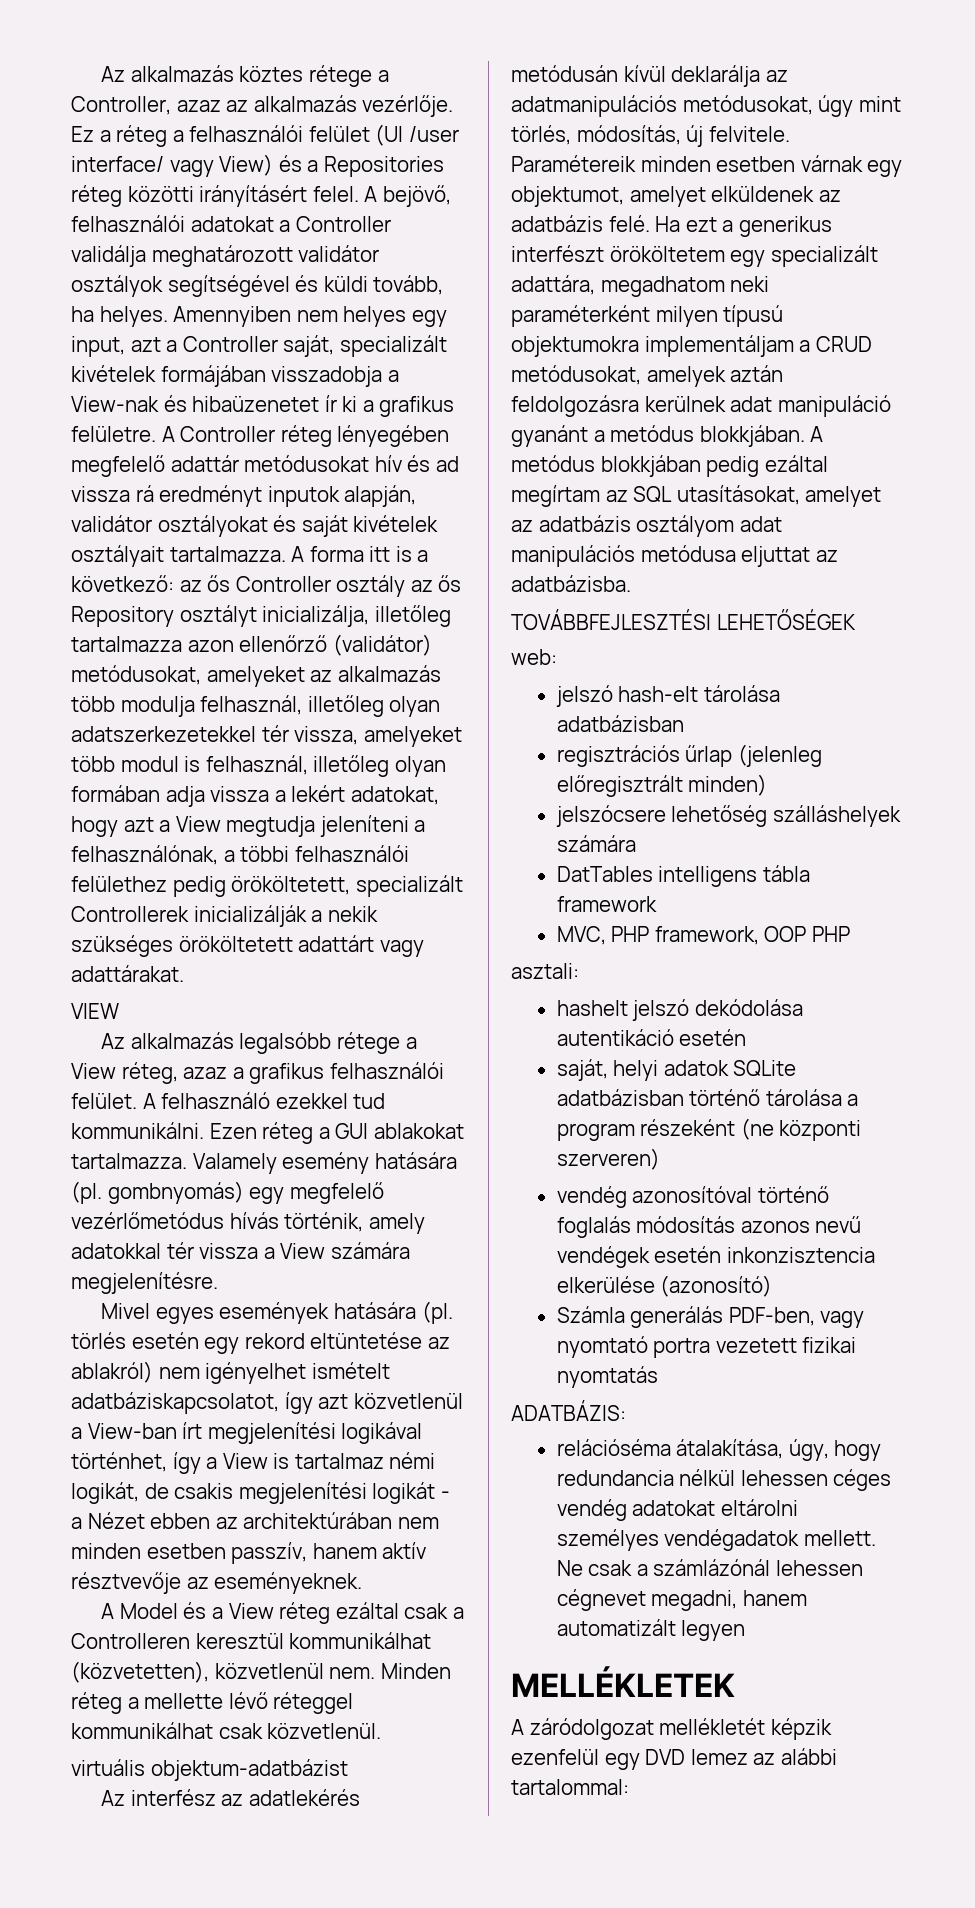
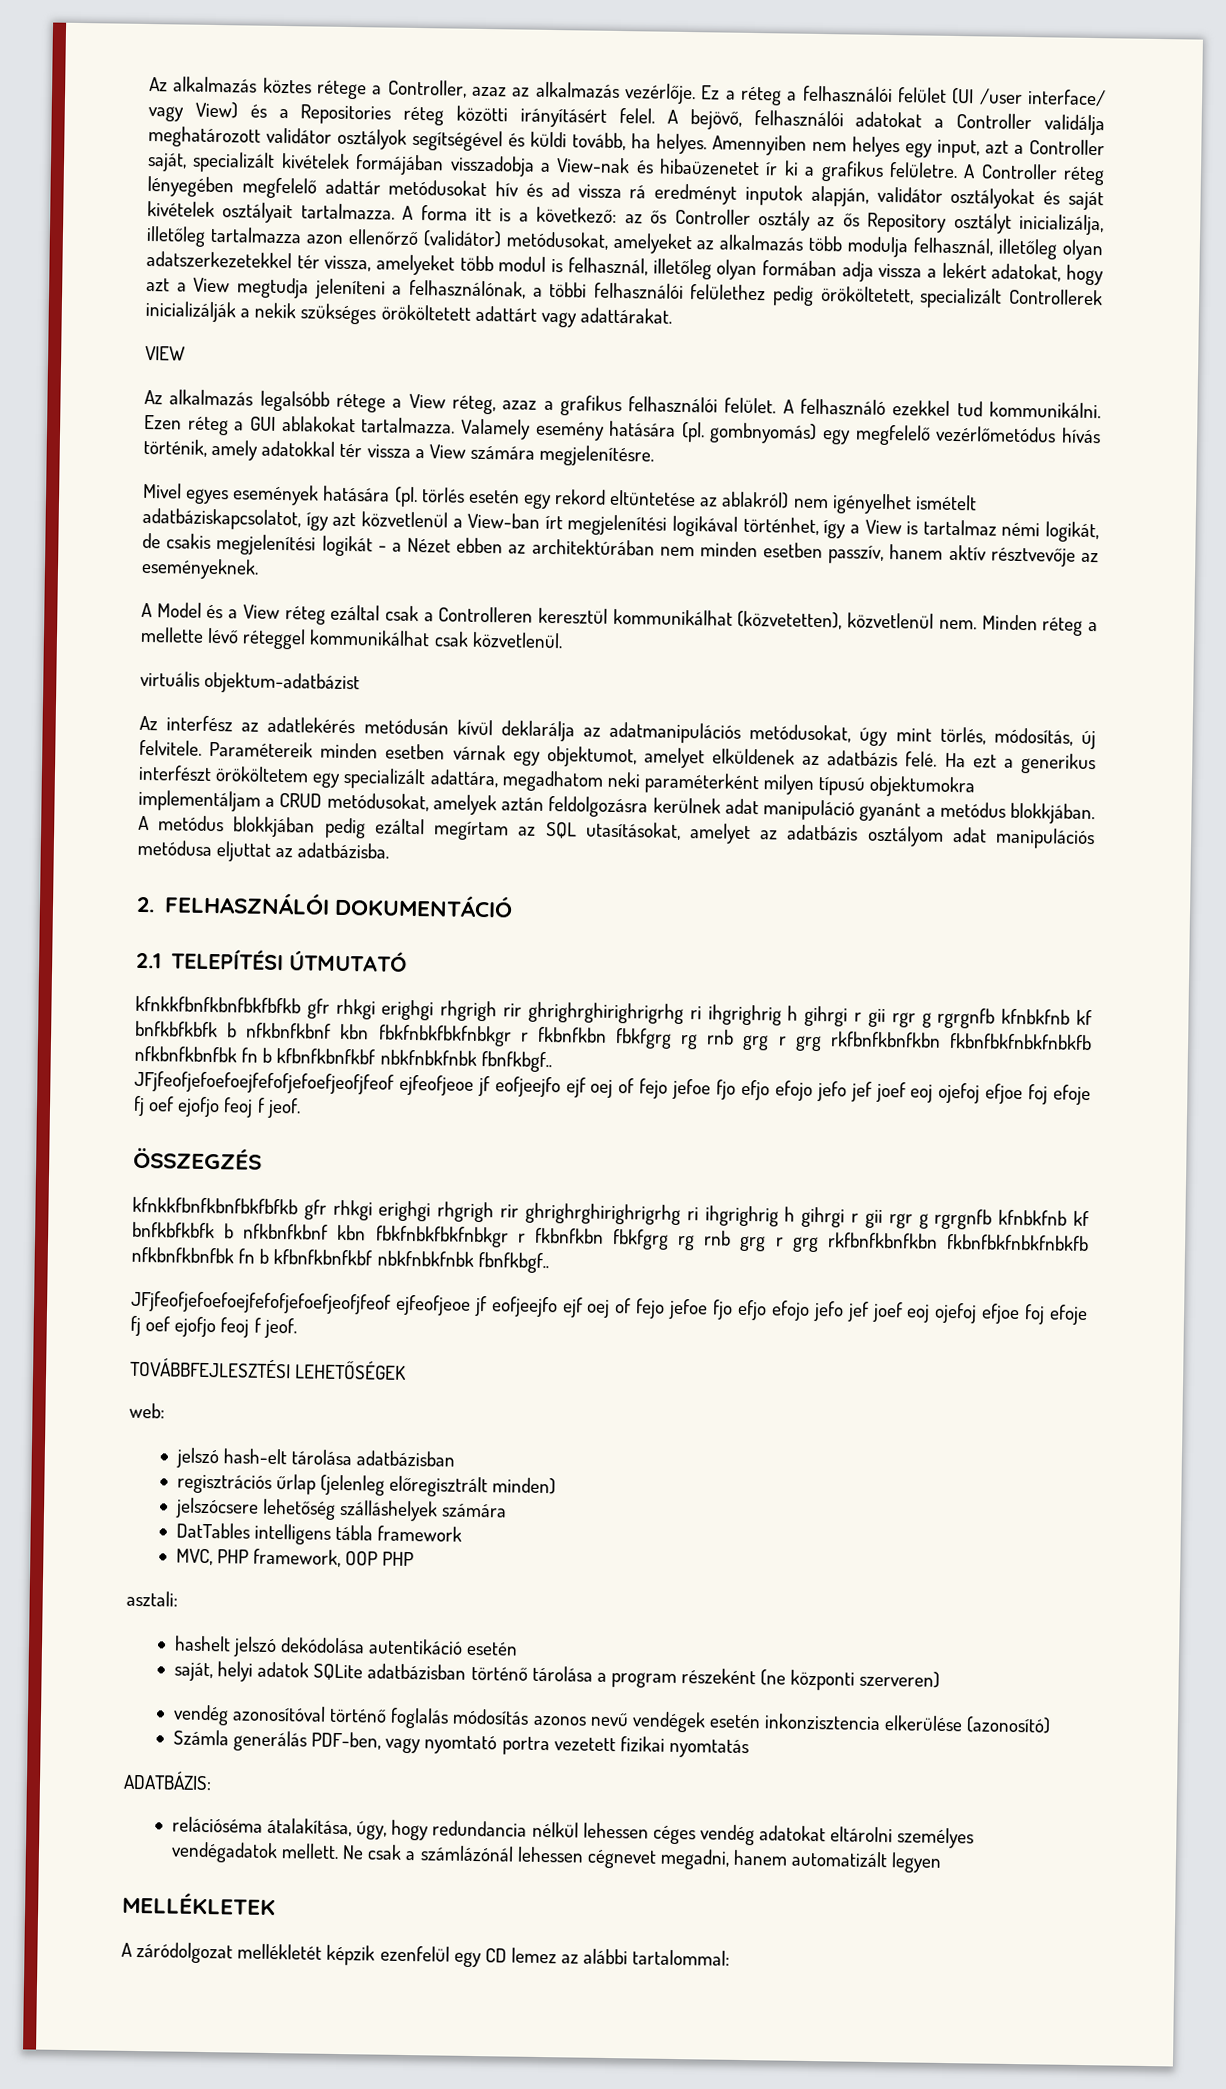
+ 2. FELHASZNÁLÓI DOKUMENTÁCIÓ
+ 2.1 TELEPÍTÉSI ÚTMUTATÓ
+ kfnkkfbnfkbnfbkfbfkb gfr rhkgi erighgi rhgrigh rir ghrighrghirighrigrhg ri ihgrighrig h gihrgi r gii rgr g rgrgnfb kfnbkfnb kf bnfkbfkbfk b nfkbnfkbnf kbn fbkfnbkfbkfnbkgr r fkbnfkbn fbkfgrg rg rnb grg r grg rkfbnfkbnfkbn fkbnfbkfnbkfnbkfb nfkbnfkbnfbk fn b kfbnfkbnfkbf nbkfnbkfnbk fbnfkbgf..
+ JFjfeofjefoefoejfefofjefoefjeofjfeof ejfeofjeoe jf eofjeejfo ejf oej of fejo jefoe fjo efjo efojo jefo jef joef eoj ojefoj efjoe foj efoje fj oef ejofjo feoj f jeof.
+ ÖSSZEGZÉS
+ kfnkkfbnfkbnfbkfbfkb gfr rhkgi erighgi rhgrigh rir ghrighrghirighrigrhg ri ihgrighrig h gihrgi r gii rgr g rgrgnfb kfnbkfnb kf bnfkbfkbfk b nfkbnfkbnf kbn fbkfnbkfbkfnbkgr r fkbnfkbn fbkfgrg rg rnb grg r grg rkfbnfkbnfkbn fkbnfbkfnbkfnbkfb nfkbnfkbnfbk fn b kfbnfkbnfkbf nbkfnbkfnbk fbnfkbgf..
+ JFjfeofjefoefoejfefofjefoefjeofjfeof ejfeofjeoe jf eofjeejfo ejf oej of fejo jefoe fjo efjo efojo jefo jef joef eoj ojefoj efjoe foj efoje fj oef ejofjo feoj f jeof.
- A záródolgozat mellékletét képzik ezenfelül egy DVD lemez az alábbi tartalommal:
+ A záródolgozat mellékletét képzik ezenfelül egy CD lemez az alábbi tartalommal:

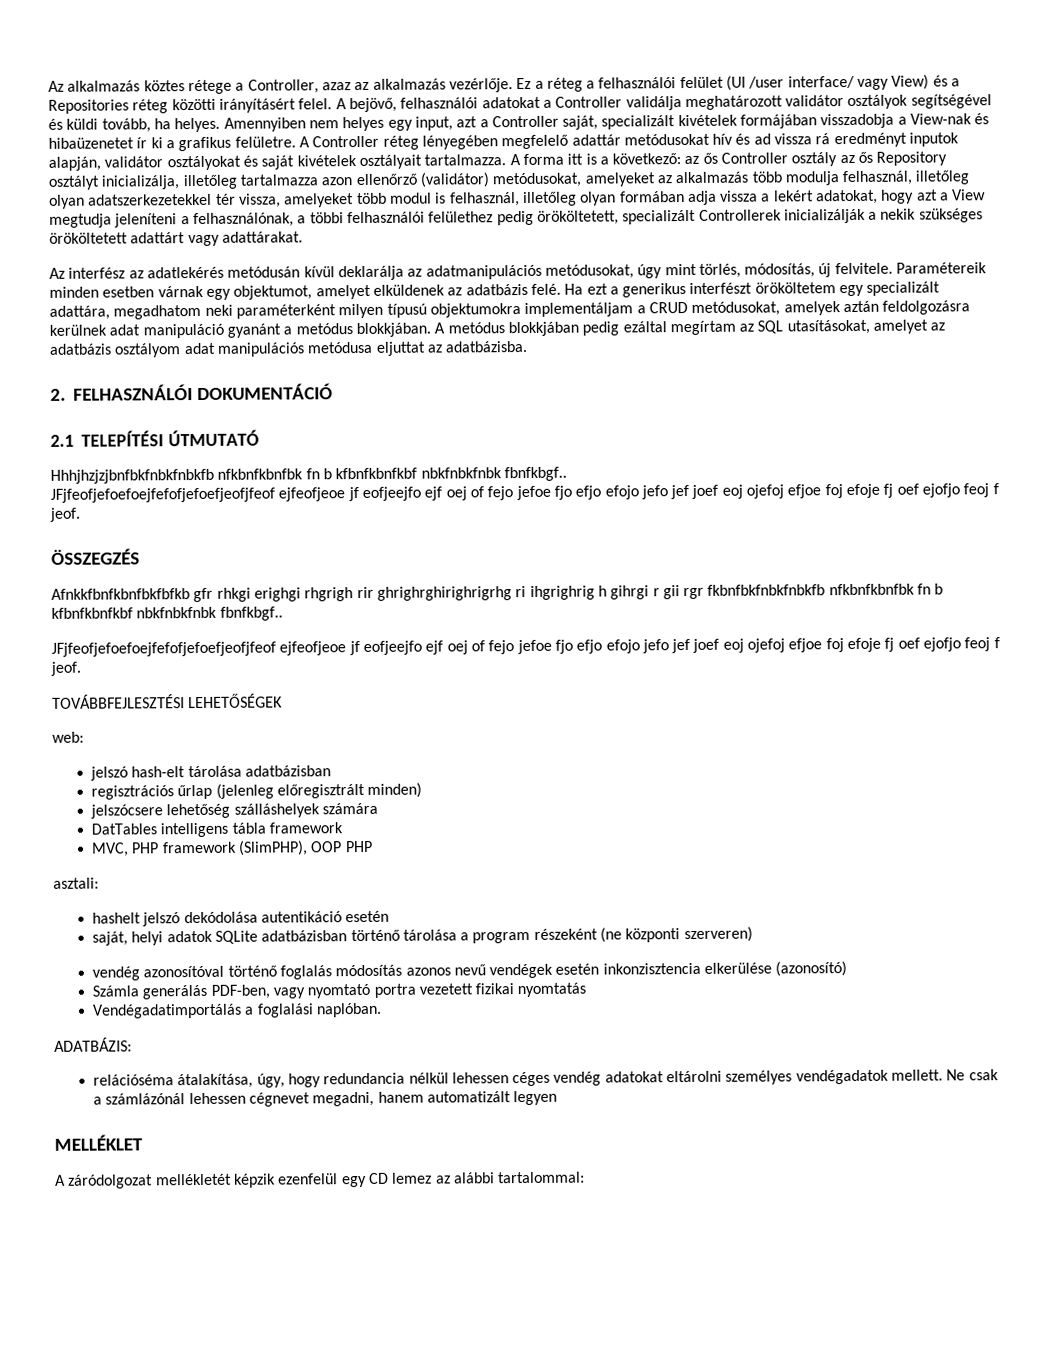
- VIEW
- Az alkalmazás legalsóbb rétege a View réteg, azaz a grafikus felhasználói felület. A felhasználó ezekkel tud kommunikálni. Ezen réteg a GUI ablakokat tartalmazza. Valamely esemény hatására (pl. gombnyomás) egy megfelelő vezérlőmetódus hívás történik, amely adatokkal tér vissza a View számára megjelenítésre.
- Mivel egyes események hatására (pl. törlés esetén egy rekord eltüntetése az ablakról) nem igényelhet ismételt adatbáziskapcsolatot, így azt közvetlenül a View-ban írt megjelenítési logikával történhet, így a View is tartalmaz némi logikát, de csakis megjelenítési logikát - a Nézet ebben az architektúrában nem minden esetben passzív, hanem aktív résztvevője az eseményeknek.
- A Model és a View réteg ezáltal csak a Controlleren keresztül kommunikálhat (közvetetten), közvetlenül nem. Minden réteg a mellette lévő réteggel kommunikálhat csak közvetlenül.
- virtuális objektum-adatbázist
  2.1 TELEPÍTÉSI ÚTMUTATÓ
- kfnkkfbnfkbnfbkfbfkb gfr rhkgi erighgi rhgrigh rir ghrighrghirighrigrhg ri ihgrighrig h gihrgi r gii rgr g rgrgnfb kfnbkfnb kf bnfkbfkbfk b nfkbnfkbnf kbn fbkfnbkfbkfnbkgr r fkbnfkbn fbkfgrg rg rnb grg r grg rkfbnfkbnfkbn fkbnfbkfnbkfnbkfb nfkbnfkbnfbk fn b kfbnfkbnfkbf nbkfnbkfnbk fbnfkbgf..
+ Hhhjhzjzjbnfbkfnbkfnbkfb nfkbnfkbnfbk fn b kfbnfkbnfkbf nbkfnbkfnbk fbnfkbgf..
  ÖSSZEGZÉS
- kfnkkfbnfkbnfbkfbfkb gfr rhkgi erighgi rhgrigh rir ghrighrghirighrigrhg ri ihgrighrig h gihrgi r gii rgr g rgrgnfb kfnbkfnb kf bnfkbfkbfk b nfkbnfkbnf kbn fbkfnbkfbkfnbkgr r fkbnfkbn fbkfgrg rg rnb grg r grg rkfbnfkbnfkbn fkbnfbkfnbkfnbkfb nfkbnfkbnfbk fn b kfbnfkbnfkbf nbkfnbkfnbk fbnfkbgf..
+ Afnkkfbnfkbnfbkfbfkb gfr rhkgi erighgi rhgrigh rir ghrighrghirighrigrhg ri ihgrighrig h gihrgi r gii rgr fkbnfbkfnbkfnbkfb nfkbnfkbnfbk fn b kfbnfkbnfkbf nbkfnbkfnbk fbnfkbgf..
- MVC, PHP framework, OOP PHP
+ MVC, PHP framework (SlimPHP), OOP PHP
+ Vendégadatimportálás a foglalási naplóban.
- MELLÉKLETEK
+ MELLÉKLET

